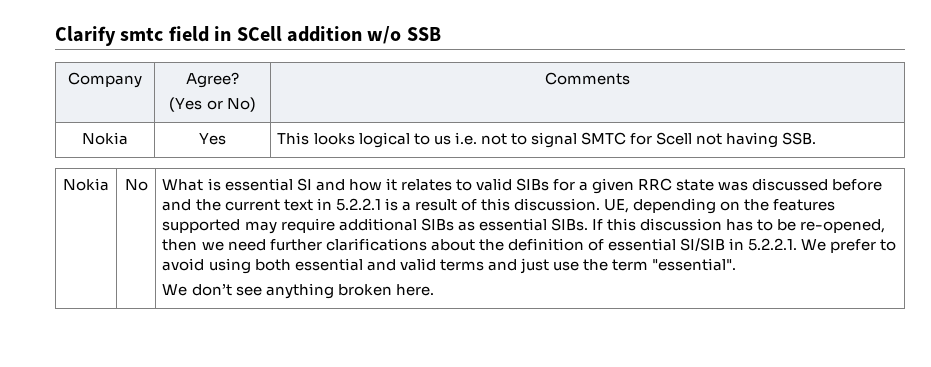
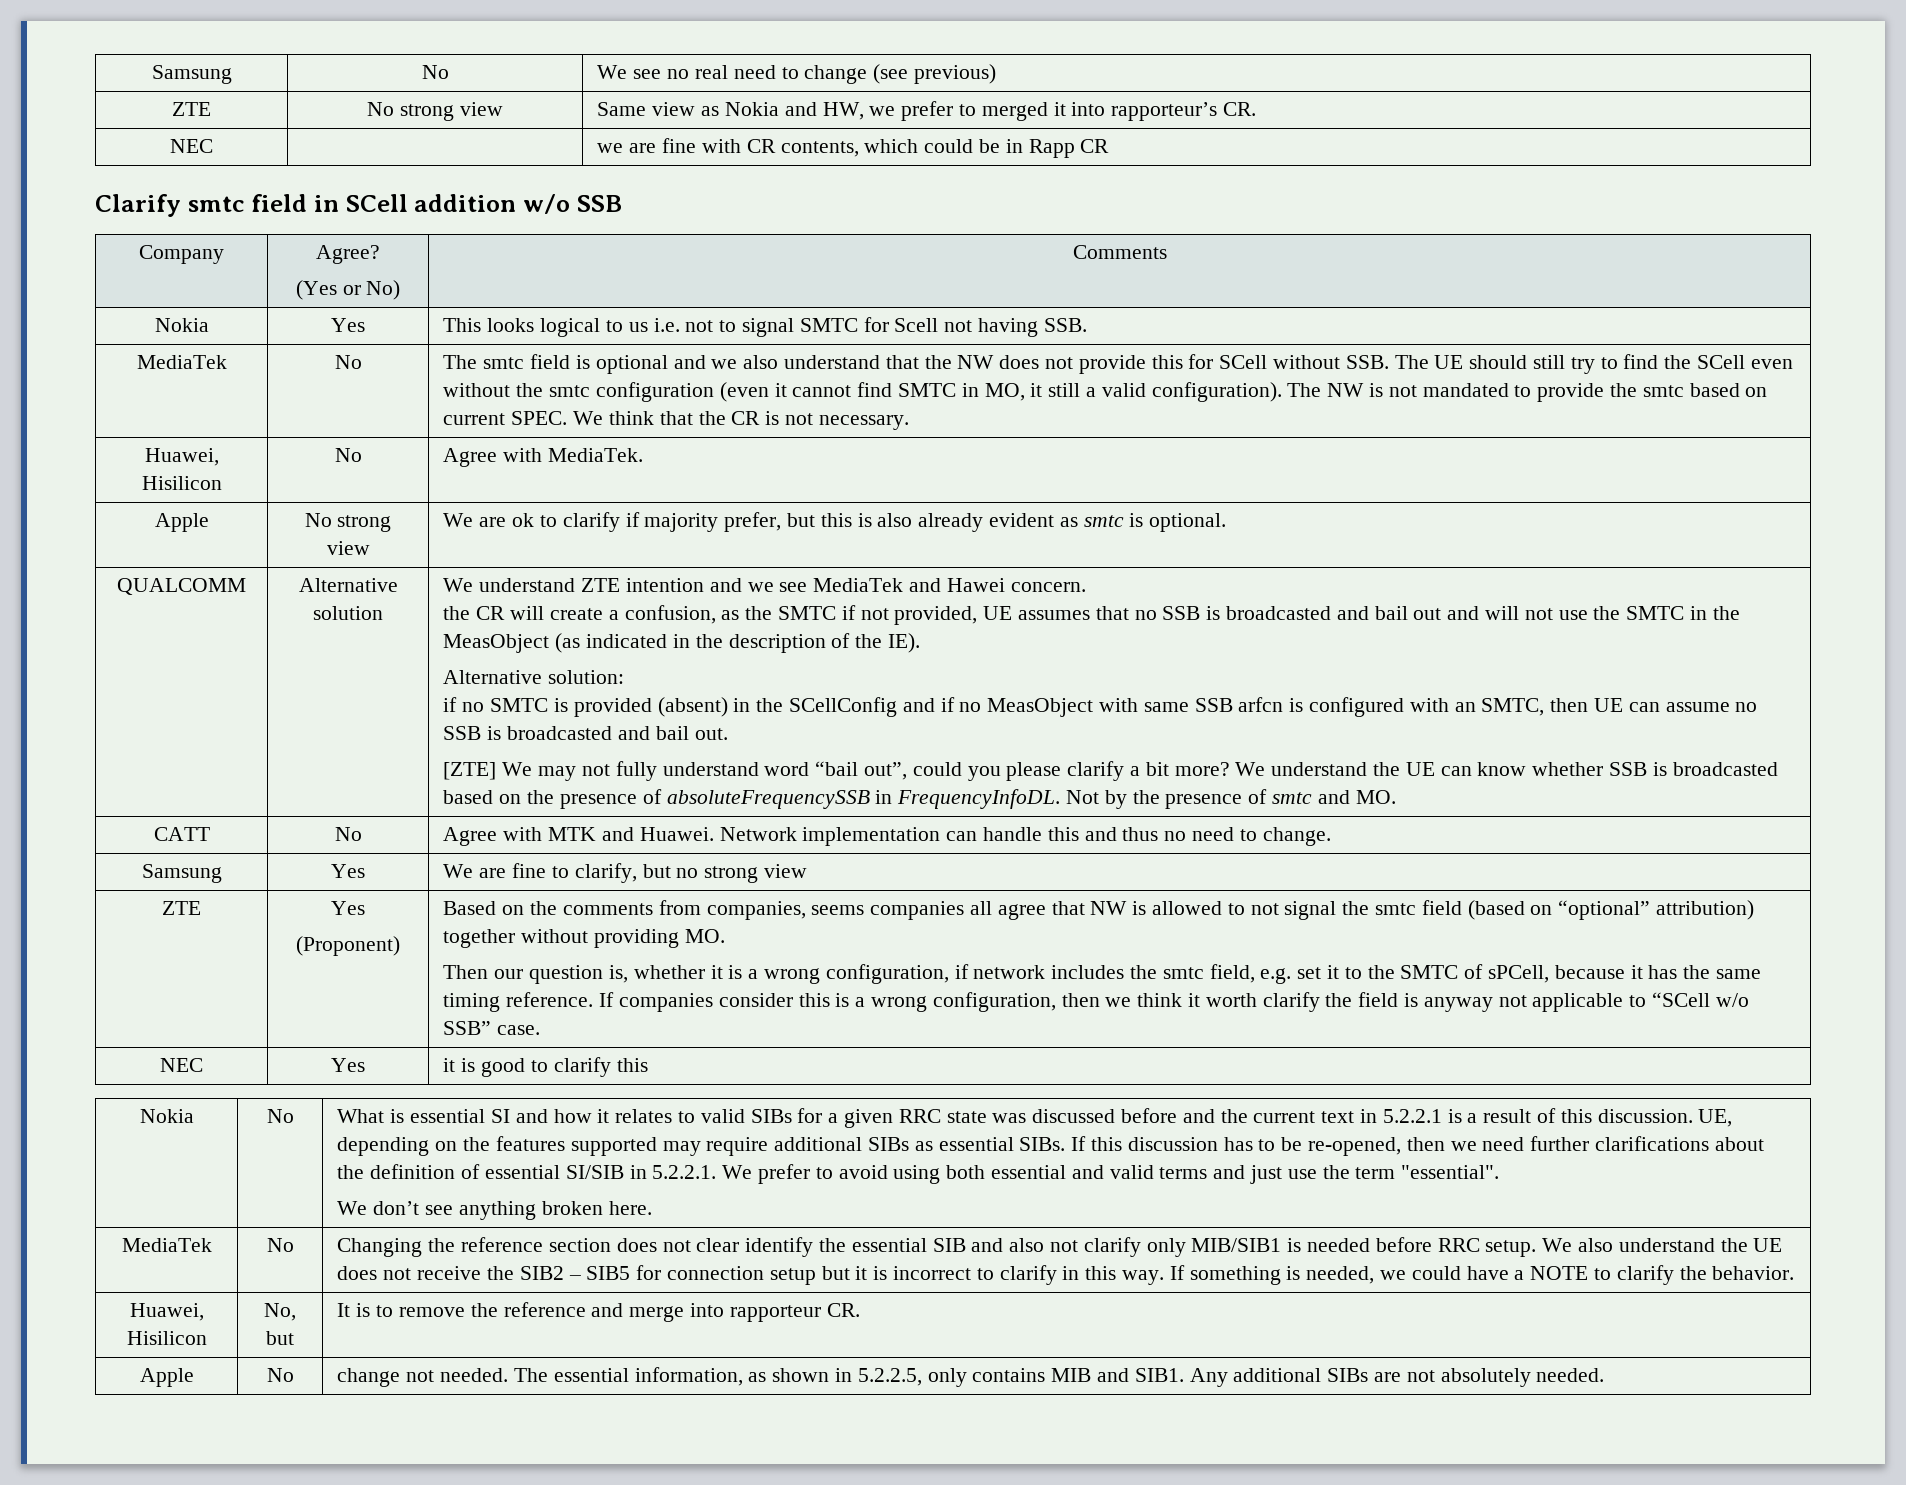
+ Samsung | No | We see no real need to change (see previous)
+ ZTE | No strong view | Same view as Nokia and HW, we prefer to merged it into rapporteur’s CR.
+ NEC | | we are fine with CR contents, which could be in Rapp CR
+ MediaTek | No | The smtc field is optional and we also understand that the NW does not provide this for SCell without SSB. The UE should still try to find the SCell even without the smtc configuration (even it cannot find SMTC in MO, it still a valid configuration). The NW is not mandated to provide the smtc based on current SPEC. We think that the CR is not necessary.
+ Huawei, Hisilicon | No | Agree with MediaTek.
+ Apple | No strong view | We are ok to clarify if majority prefer, but this is also already evident as smtc is optional.
+ QUALCOMM | Alternative solution | We understand ZTE intention and we see MediaTek and Hawei concern.
+ the CR will create a confusion, as the SMTC if not provided, UE assumes that no SSB is broadcasted and bail out and will not use the SMTC in the MeasObject (as indicated in the description of the IE).
+ Alternative solution:
+ if no SMTC is provided (absent) in the SCellConfig and if no MeasObject with same SSB arfcn is configured with an SMTC, then UE can assume no SSB is broadcasted and bail out.
+ [ZTE] We may not fully understand word “bail out”, could you please clarify a bit more? We understand the UE can know whether SSB is broadcasted based on the presence of absoluteFrequencySSB in FrequencyInfoDL. Not by the presence of smtc and MO.
+ CATT | No | Agree with MTK and Huawei. Network implementation can handle this and thus no need to change.
+ Samsung | Yes | We are fine to clarify, but no strong view
+ ZTE | Yes
+ (Proponent) | Based on the comments from companies, seems companies all agree that NW is allowed to not signal the smtc field (based on “optional” attribution) together without providing MO.
+ Then our question is, whether it is a wrong configuration, if network includes the smtc field, e.g. set it to the SMTC of sPCell, because it has the same timing reference. If companies consider this is a wrong configuration, then we think it worth clarify the field is anyway not applicable to “SCell w/o SSB” case.
+ NEC | Yes | it is good to clarify this
+ MediaTek | No | Changing the reference section does not clear identify the essential SIB and also not clarify only MIB/SIB1 is needed before RRC setup. We also understand the UE does not receive the SIB2 – SIB5 for connection setup but it is incorrect to clarify in this way. If something is needed, we could have a NOTE to clarify the behavior.
+ Huawei, Hisilicon | No, but | It is to remove the reference and merge into rapporteur CR.
+ Apple | No | change not needed. The essential information, as shown in 5.2.2.5, only contains MIB and SIB1. Any additional SIBs are not absolutely needed.

